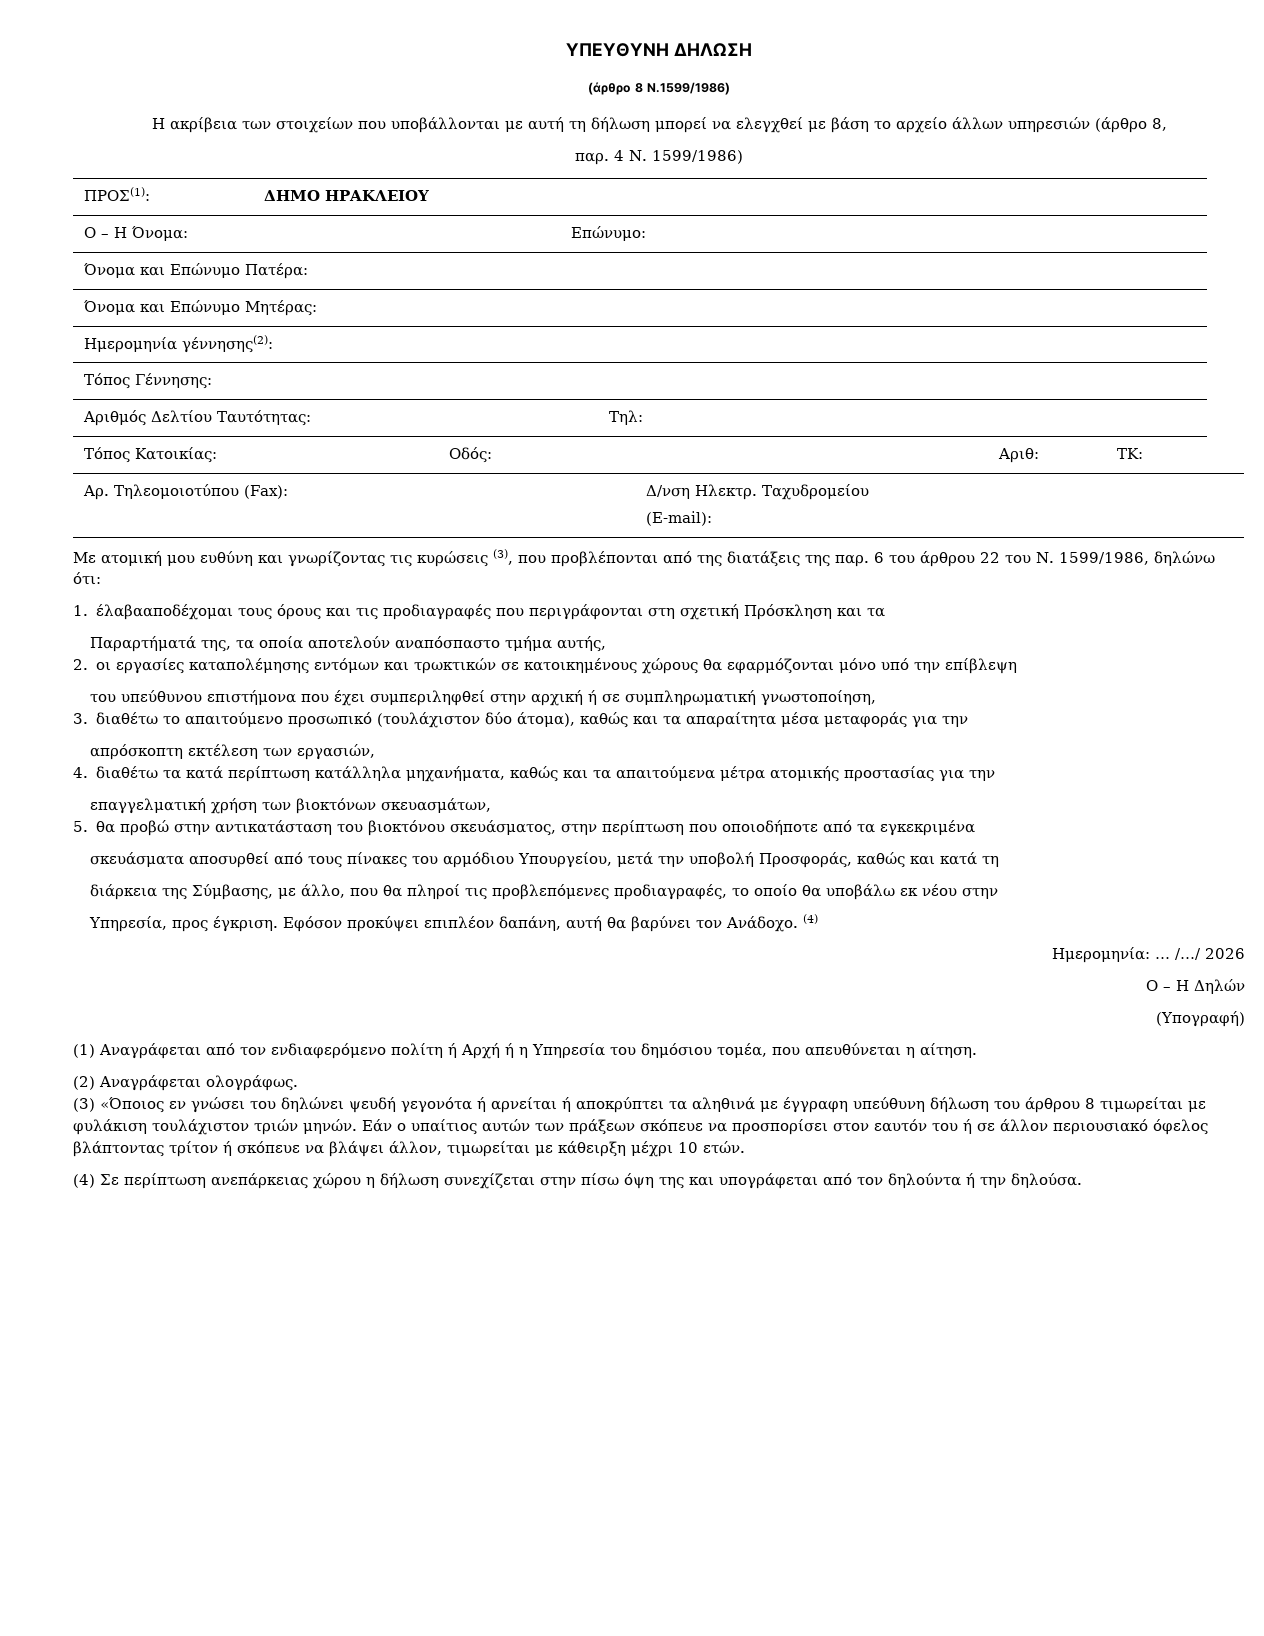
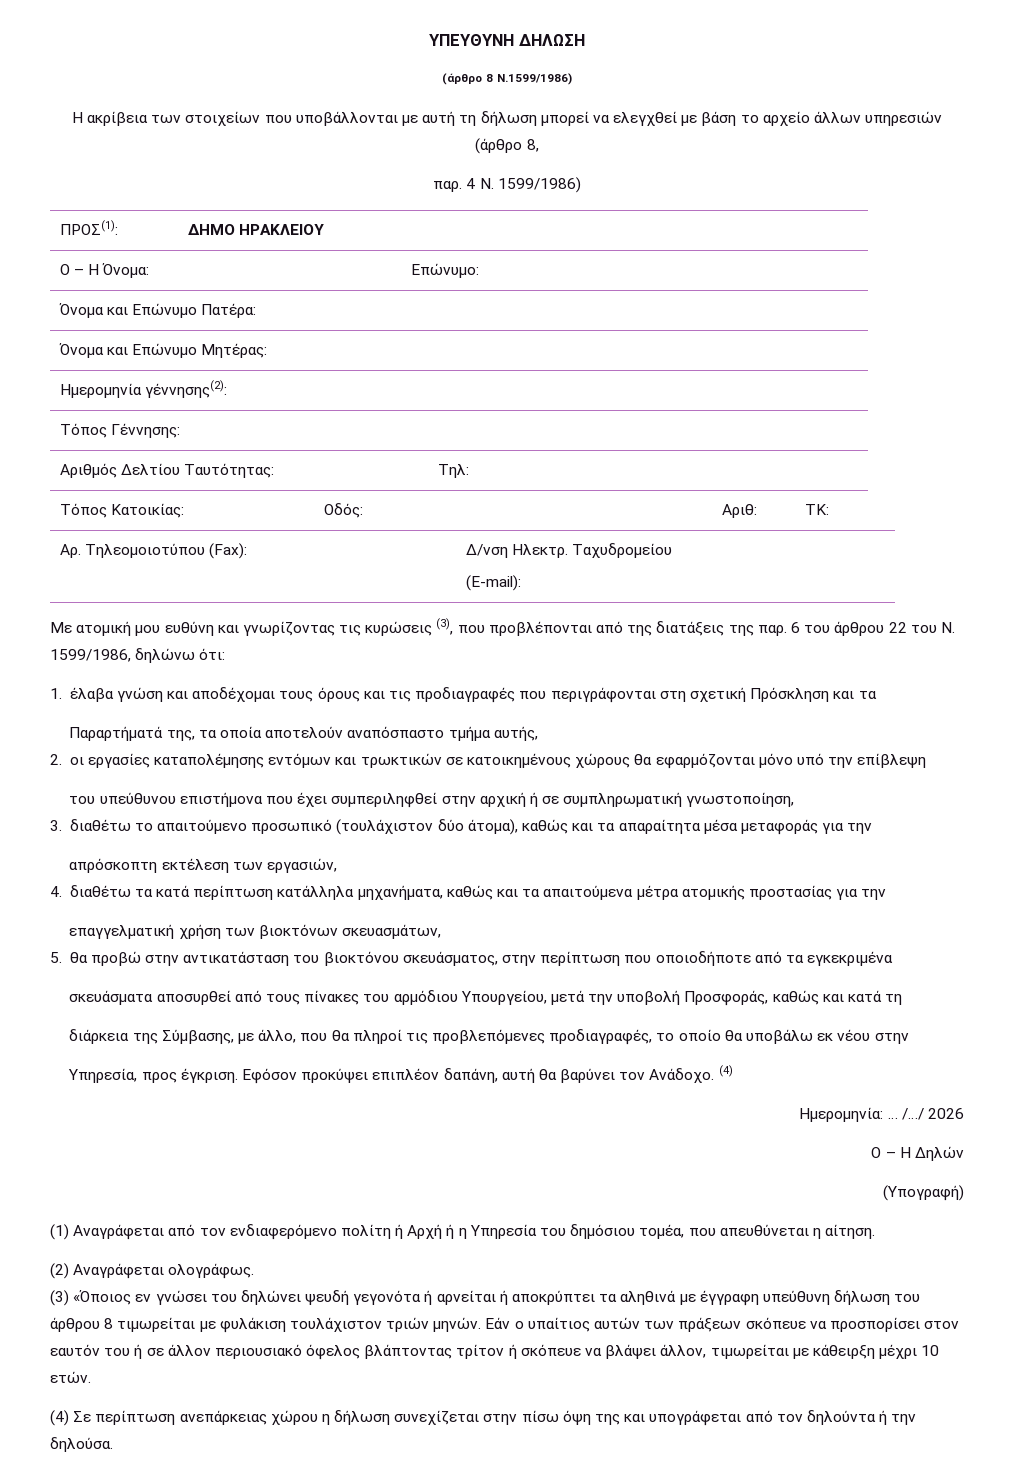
- 1. έλαβααποδέχομαι τους όρους και τις προδιαγραφές που περιγράφονται στη σχετική Πρόσκληση και τα
+ 1. έλαβα γνώση και αποδέχομαι τους όρους και τις προδιαγραφές που περιγράφονται στη σχετική Πρόσκληση και τα

